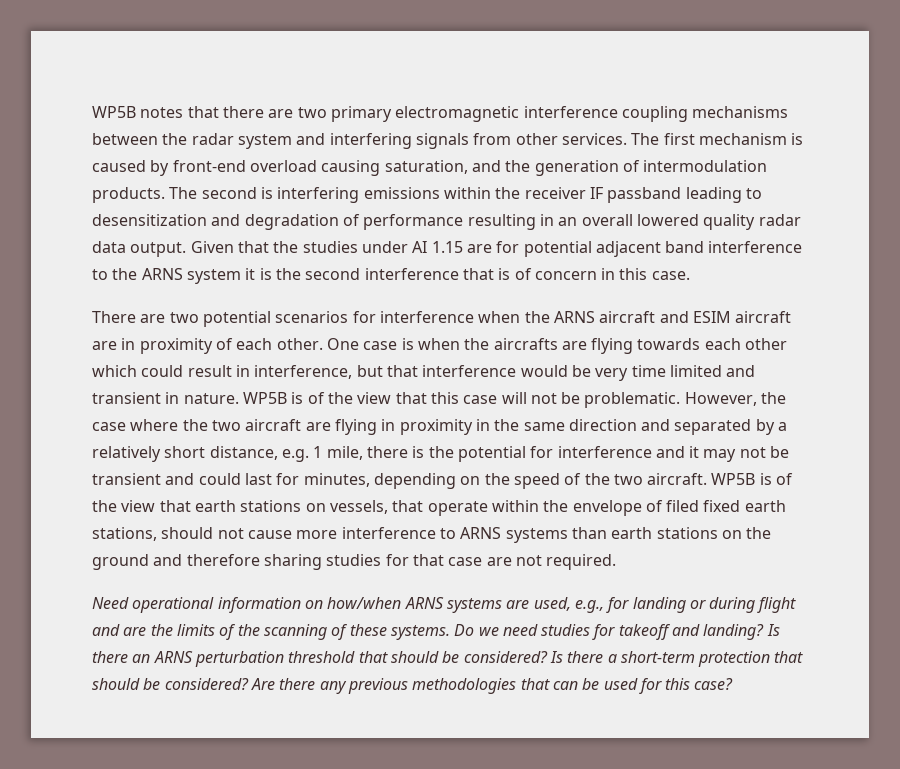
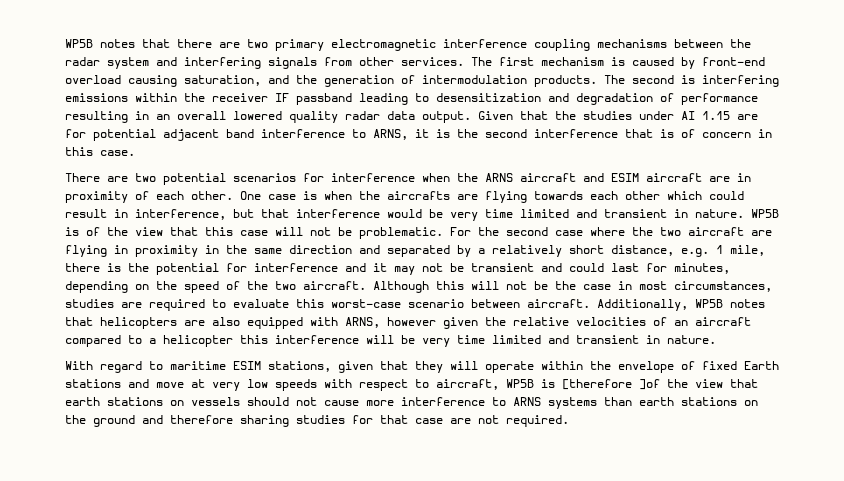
- Given that the studies under AI 1.15 are for potential adjacent band interference to the ARNS system it is the second interference that is of concern in this case.
+ Given that the studies under AI 1.15 are for potential adjacent band interference to ARNS, it is the second interference that is of concern in this case.
- However, the case where the two aircraft are flying in proximity in the same direction and separated by a relatively short distance, e.g. 1 mile, there is the potential for interference and it may not be transient and could last for minutes, depending on the speed of the two aircraft.
+ For the second case where the two aircraft are flying in proximity in the same direction and separated by a relatively short distance, e.g. 1 mile, there is the potential for interference and it may not be transient and could last for minutes, depending on the speed of the two aircraft.
- WP5B is of the view that earth stations on vessels, that operate within the envelope of filed fixed earth stations, should not cause more interference to ARNS systems than earth stations on the ground and therefore sharing studies for that case are not required.
+ Although this will not be the case in most circumstances, studies are required to evaluate this worst-case scenario between aircraft. Additionally, WP5B notes that helicopters are also equipped with ARNS, however given the relative velocities of an aircraft compared to a helicopter this interference will be very time limited and transient in nature.
+ With regard to maritime ESIM stations, given that they will operate within the envelope of fixed Earth stations and move at very low speeds with respect to aircraft, WP5B is [therefore ]of the view that earth stations on vessels should not cause more interference to ARNS systems than earth stations on the ground and therefore sharing studies for that case are not required.
- Need operational information on how/when ARNS systems are used, e.g., for landing or during flight and are the limits of the scanning of these systems. Do we need studies for takeoff and landing? Is there an ARNS perturbation threshold that should be considered? Is there a short-term protection that should be considered? Are there any previous methodologies that can be used for this case?

